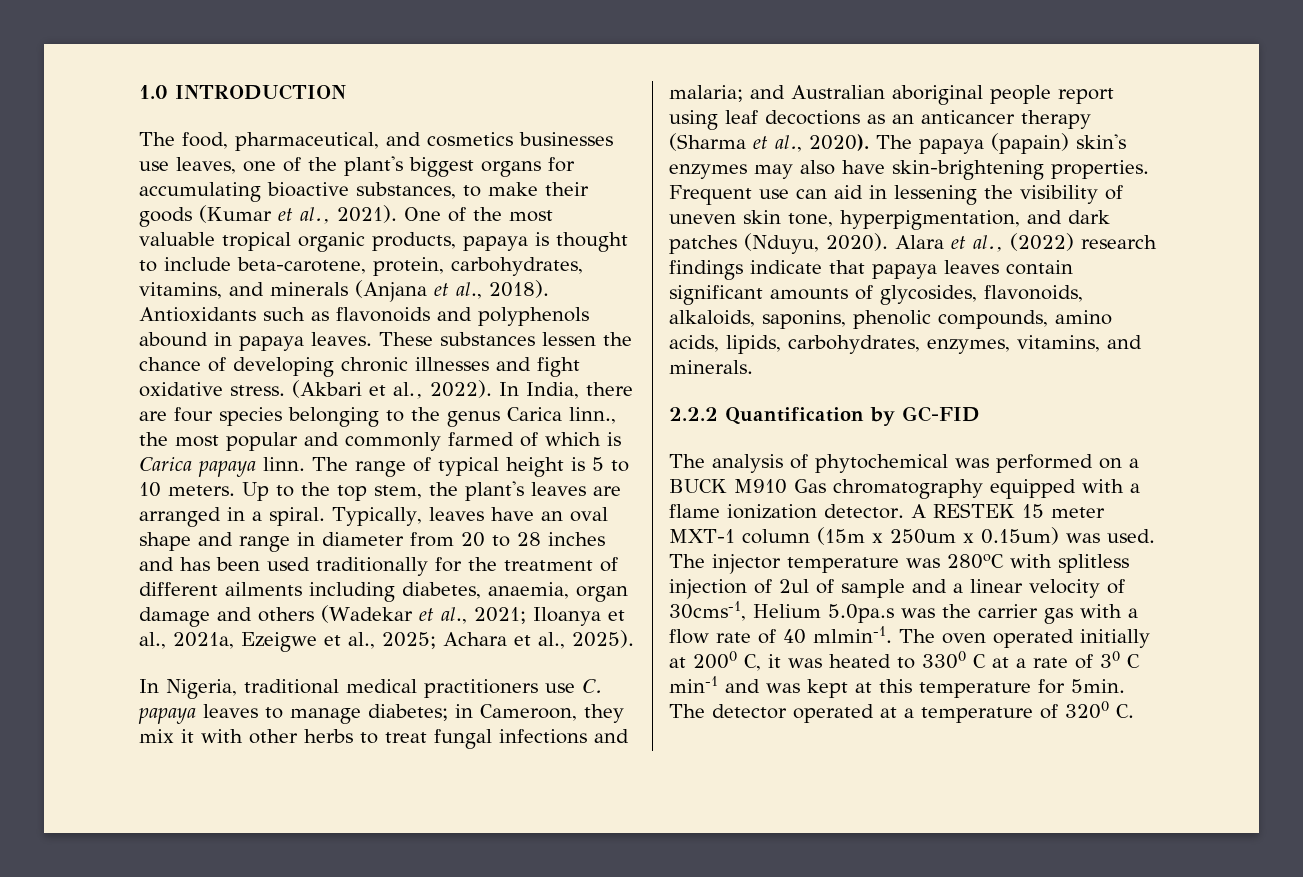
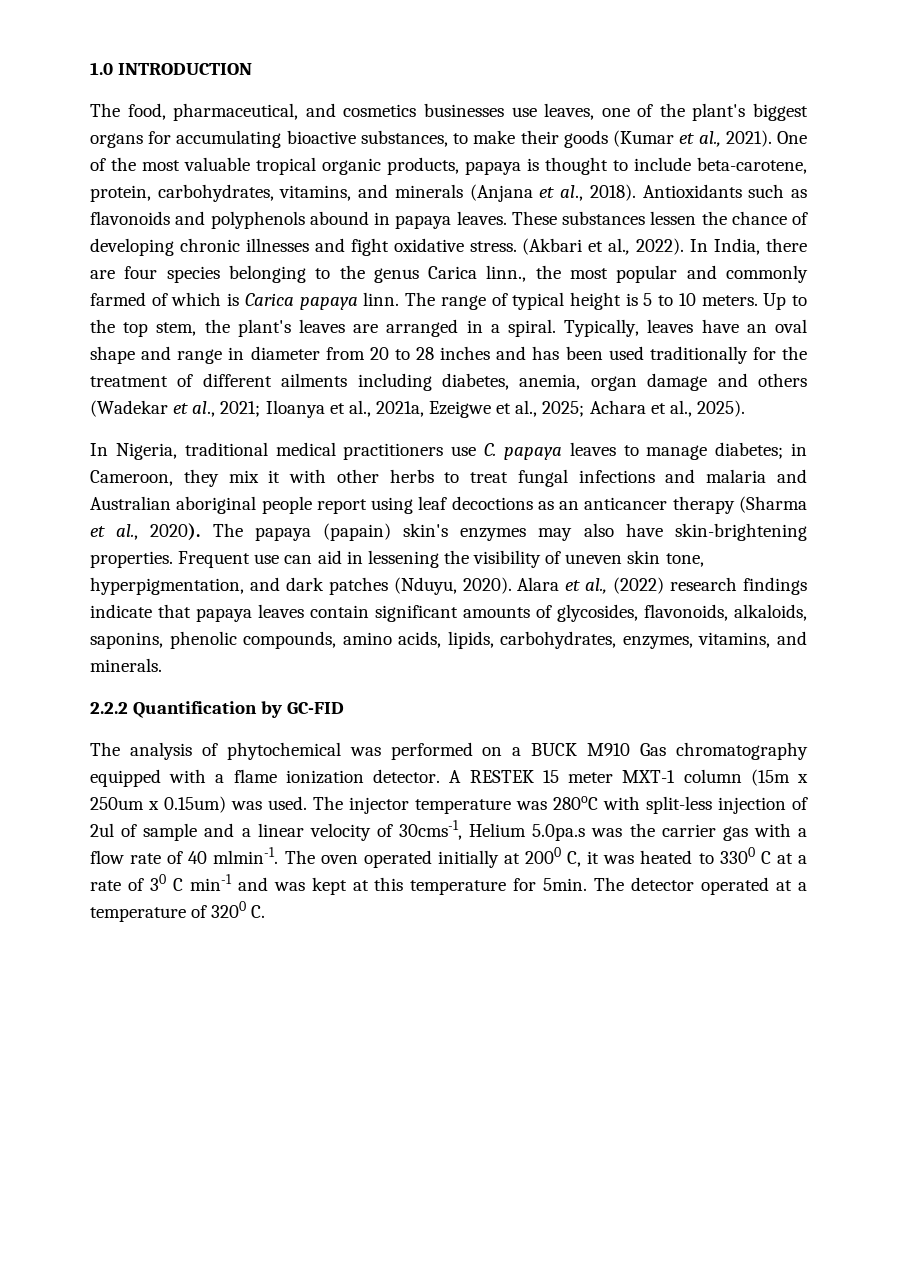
- Typically, leaves have an oval shape and range in diameter from 20 to 28 inches and has been used traditionally for the treatment of different ailments including diabetes, anaemia, organ damage and others (Wadekar et al., 2021; Iloanya et al., 2021a, Ezeigwe et al., 2025; Achara et al., 2025).
+ Typically, leaves have an oval shape and range in diameter from 20 to 28 inches and has been used traditionally for the treatment of different ailments including diabetes, anemia, organ damage and others (Wadekar et al., 2021; Iloanya et al., 2021a, Ezeigwe et al., 2025; Achara et al., 2025).
- In Nigeria, traditional medical practitioners use C. papaya leaves to manage diabetes; in Cameroon, they mix it with other herbs to treat fungal infections and malaria; and Australian aboriginal people report using leaf decoctions as an anticancer therapy (Sharma et al., 2020).
+ In Nigeria, traditional medical practitioners use C. papaya leaves to manage diabetes; in Cameroon, they mix it with other herbs to treat fungal infections and malaria and Australian aboriginal people report using leaf decoctions as an anticancer therapy (Sharma et al., 2020).
- The injector temperature was 280oC with splitless injection of 2ul of sample and a linear velocity of 30cms-1, Helium 5.0pa.s was the carrier gas with a flow rate of 40 mlmin-1.
+ The injector temperature was 280oC with split-less injection of 2ul of sample and a linear velocity of 30cms-1, Helium 5.0pa.s was the carrier gas with a flow rate of 40 mlmin-1.

